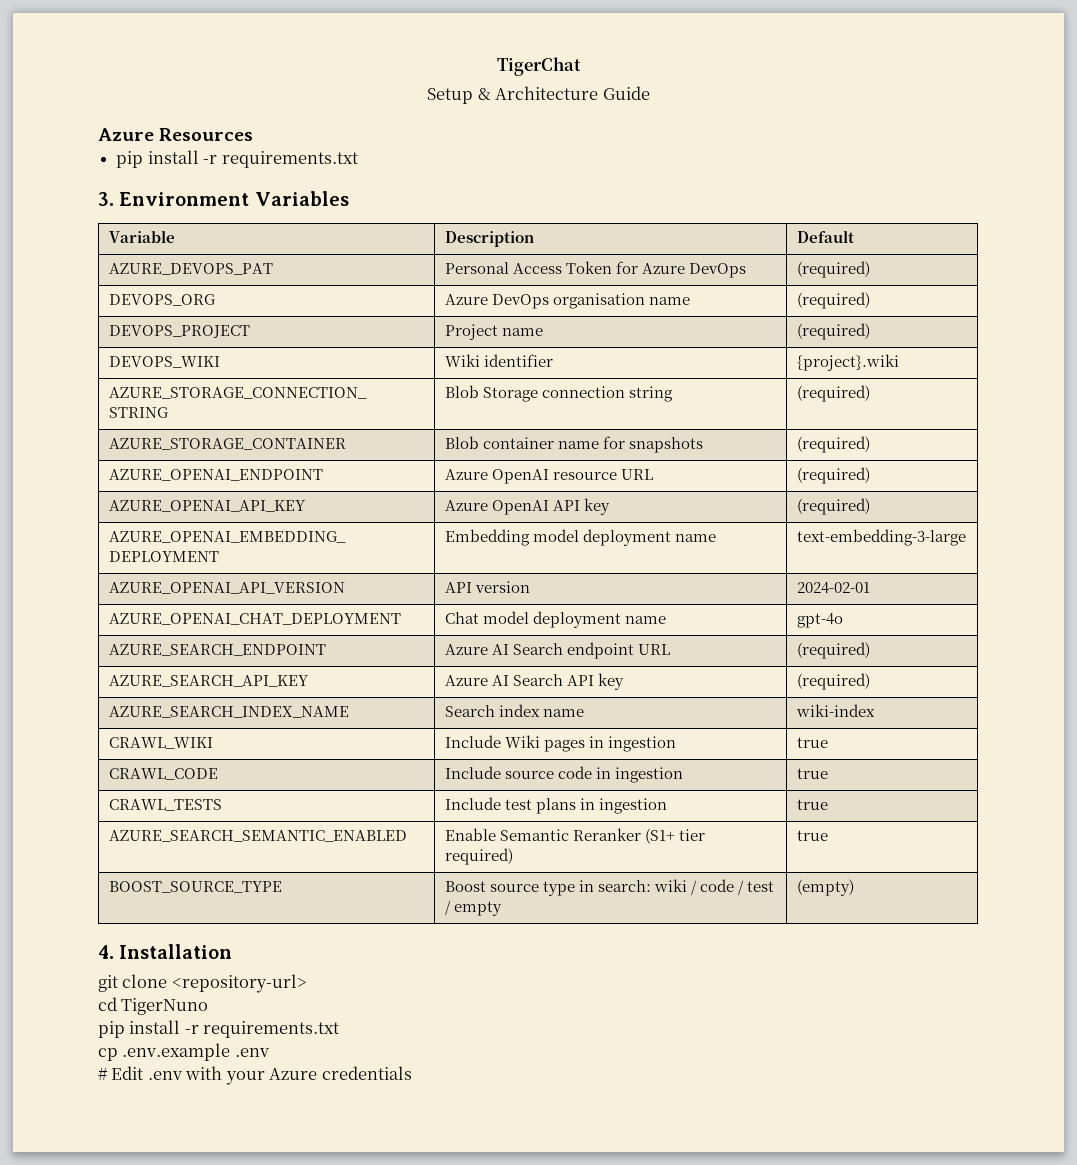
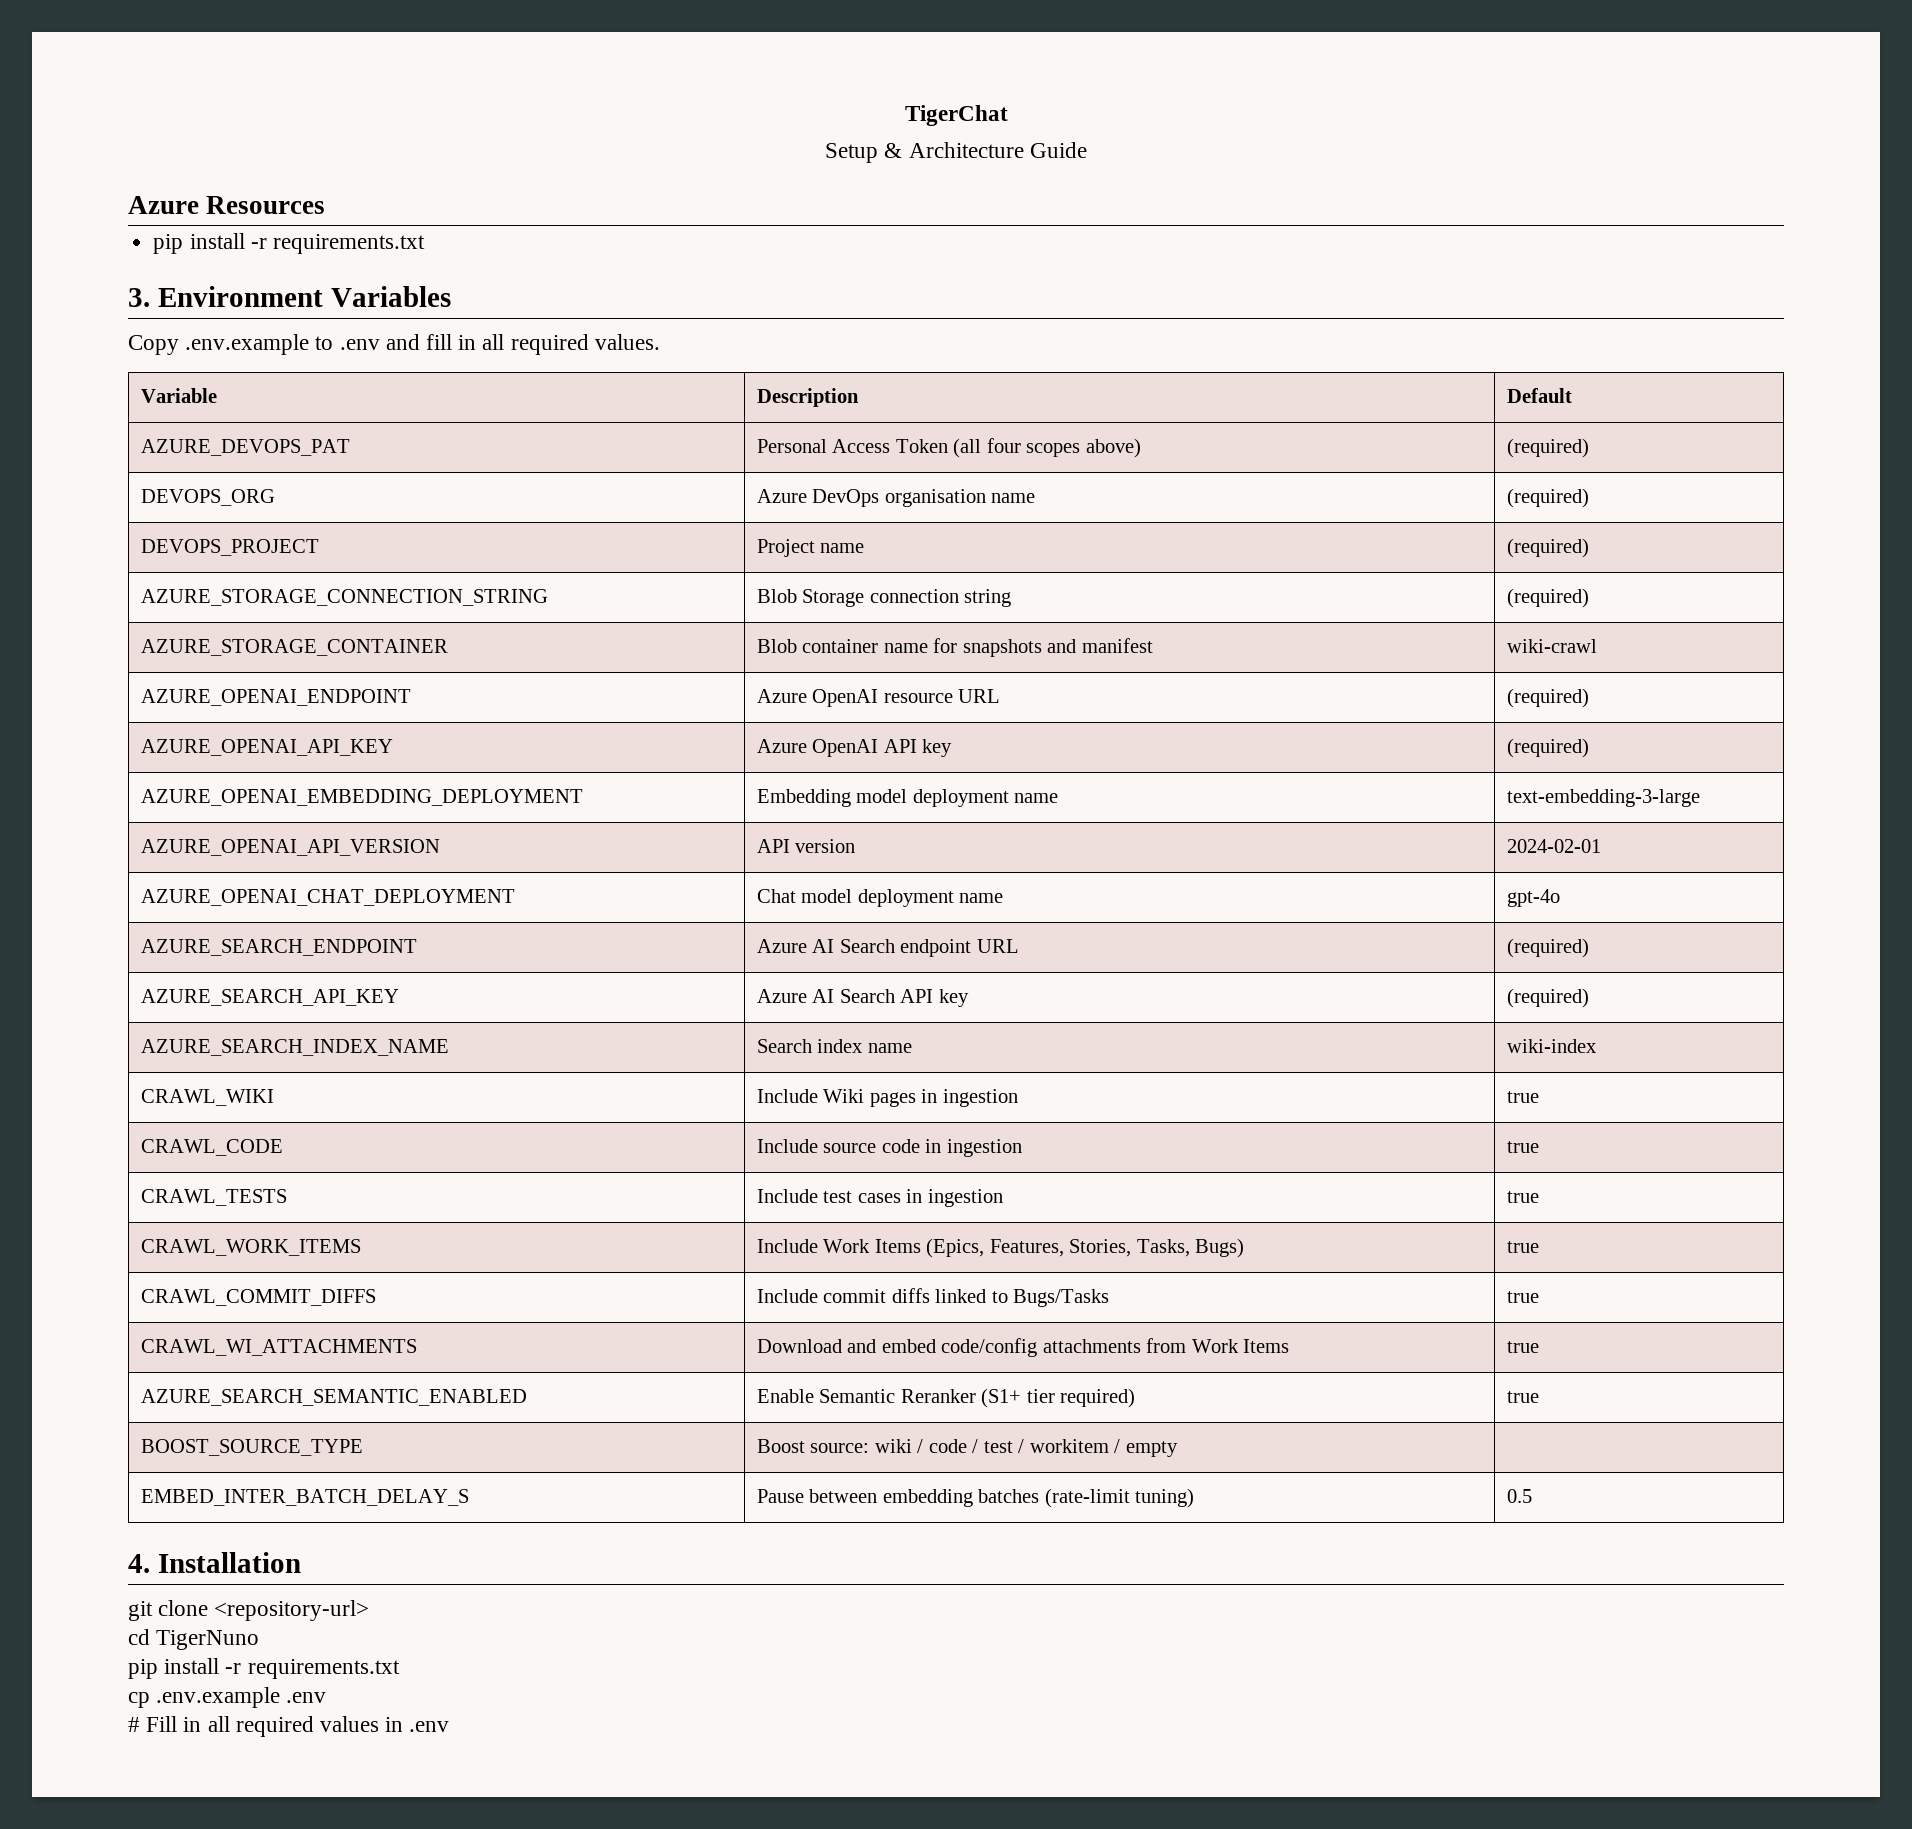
+ Copy .env.example to .env and fill in all required values.
- AZURE_DEVOPS_PAT | Personal Access Token for Azure DevOps | (required)
+ AZURE_DEVOPS_PAT | Personal Access Token (all four scopes above) | (required)
- DEVOPS_WIKI | Wiki identifier | {project}.wiki
- AZURE_STORAGE_CONTAINER | Blob container name for snapshots | (required)
+ AZURE_STORAGE_CONTAINER | Blob container name for snapshots and manifest | wiki-crawl
- CRAWL_TESTS | Include test plans in ingestion | true
+ CRAWL_TESTS | Include test cases in ingestion | true
+ CRAWL_WORK_ITEMS | Include Work Items (Epics, Features, Stories, Tasks, Bugs) | true
+ CRAWL_COMMIT_DIFFS | Include commit diffs linked to Bugs/Tasks | true
+ CRAWL_WI_ATTACHMENTS | Download and embed code/config attachments from Work Items | true
- BOOST_SOURCE_TYPE | Boost source type in search: wiki / code / test / empty | (empty)
+ BOOST_SOURCE_TYPE | Boost source: wiki / code / test / workitem / empty |
+ EMBED_INTER_BATCH_DELAY_S | Pause between embedding batches (rate-limit tuning) | 0.5
- # Edit .env with your Azure credentials
+ # Fill in all required values in .env

